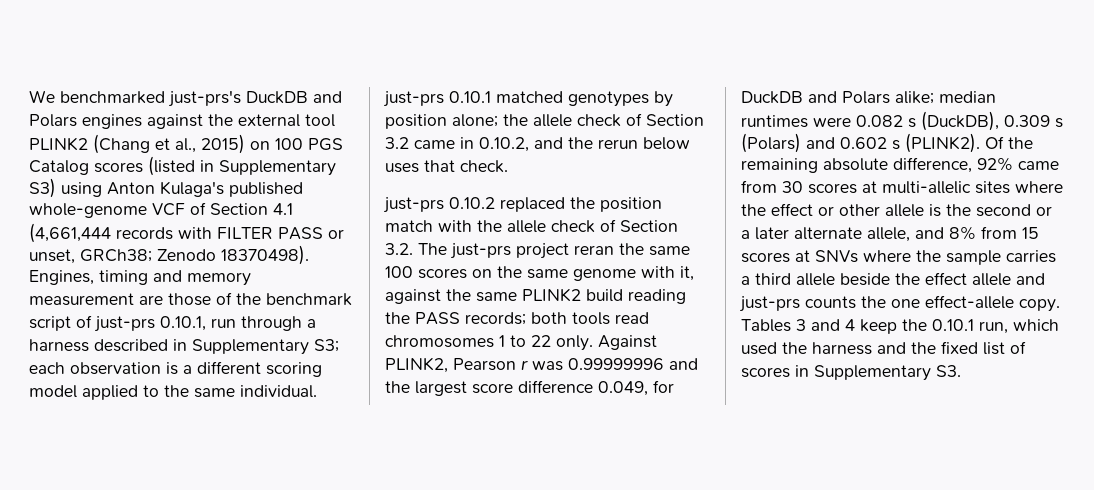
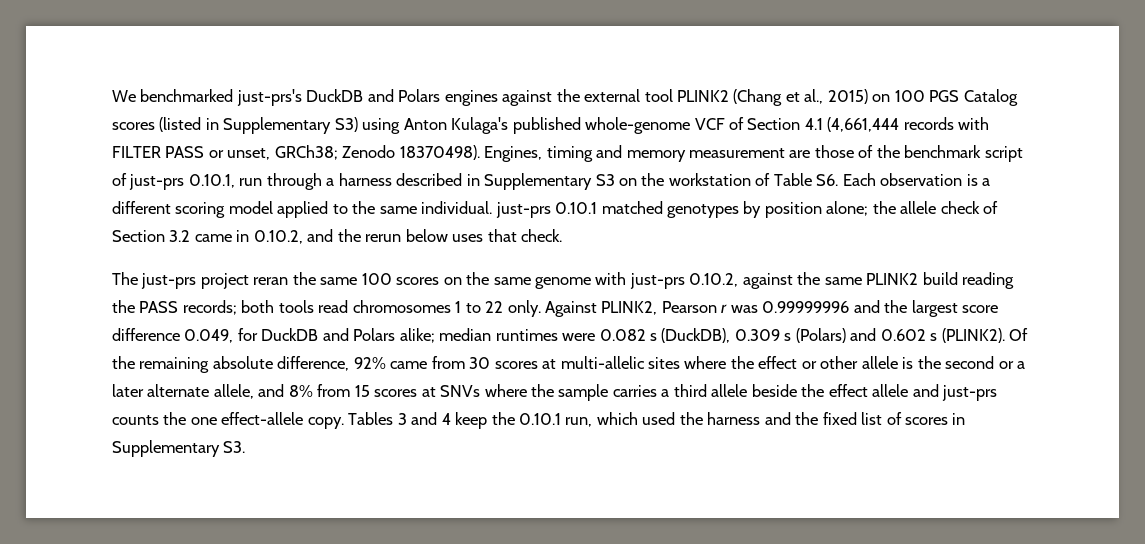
- Engines, timing and memory measurement are those of the benchmark script of just-prs 0.10.1, run through a harness described in Supplementary S3; each observation is a different scoring model applied to the same individual. just-prs 0.10.1 matched genotypes by position alone; the allele check of Section 3.2 came in 0.10.2, and the rerun below uses that check.
+ Engines, timing and memory measurement are those of the benchmark script of just-prs 0.10.1, run through a harness described in Supplementary S3 on the workstation of Table S6. Each observation is a different scoring model applied to the same individual. just-prs 0.10.1 matched genotypes by position alone; the allele check of Section 3.2 came in 0.10.2, and the rerun below uses that check.
- just-prs 0.10.2 replaced the position match with the allele check of Section 3.2. The just-prs project reran the same 100 scores on the same genome with it, against the same PLINK2 build reading the PASS records; both tools read chromosomes 1 to 22 only.
+ The just-prs project reran the same 100 scores on the same genome with just-prs 0.10.2, against the same PLINK2 build reading the PASS records; both tools read chromosomes 1 to 22 only.

